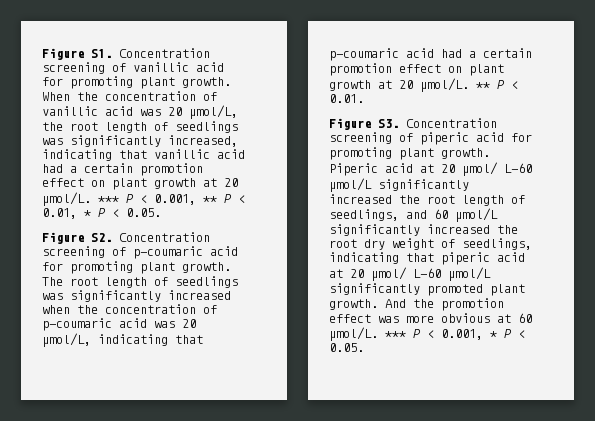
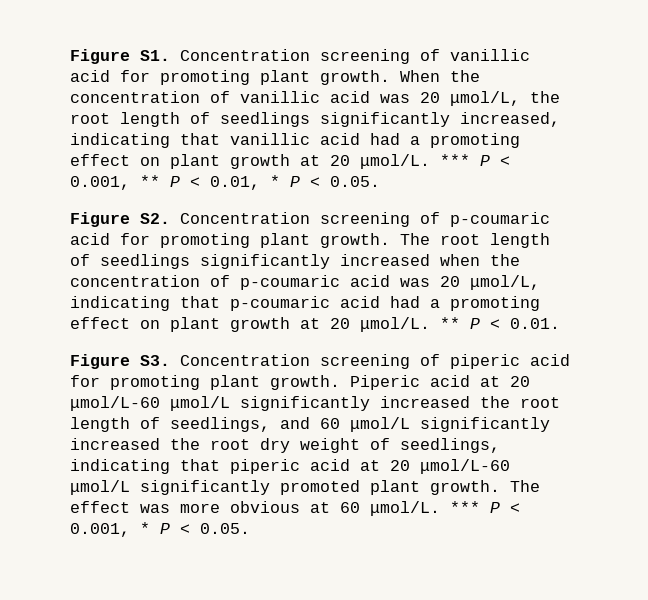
- When the concentration of vanillic acid was 20 μmol/L, the root length of seedlings was significantly increased, indicating that vanillic acid had a certain promotion effect on plant growth at 20 μmol/L.
+ When the concentration of vanillic acid was 20 μmol/L, the root length of seedlings significantly increased, indicating that vanillic acid had a promoting effect on plant growth at 20 μmol/L.
- The root length of seedlings was significantly increased when the concentration of p-coumaric acid was 20 μmol/L, indicating that p-coumaric acid had a certain promotion effect on plant growth at 20 μmol/L.
+ The root length of seedlings significantly increased when the concentration of p-coumaric acid was 20 μmol/L, indicating that p-coumaric acid had a promoting effect on plant growth at 20 μmol/L.
- Piperic acid at 20 μmol/ L-60 μmol/L significantly increased the root length of seedlings, and 60 μmol/L significantly increased the root dry weight of seedlings, indicating that piperic acid at 20 μmol/ L-60 μmol/L significantly promoted plant growth.
+ Piperic acid at 20 μmol/L-60 μmol/L significantly increased the root length of seedlings, and 60 μmol/L significantly increased the root dry weight of seedlings, indicating that piperic acid at 20 μmol/L-60 μmol/L significantly promoted plant growth.
- And the promotion effect was more obvious at 60 μmol/L.
+ The effect was more obvious at 60 μmol/L.

